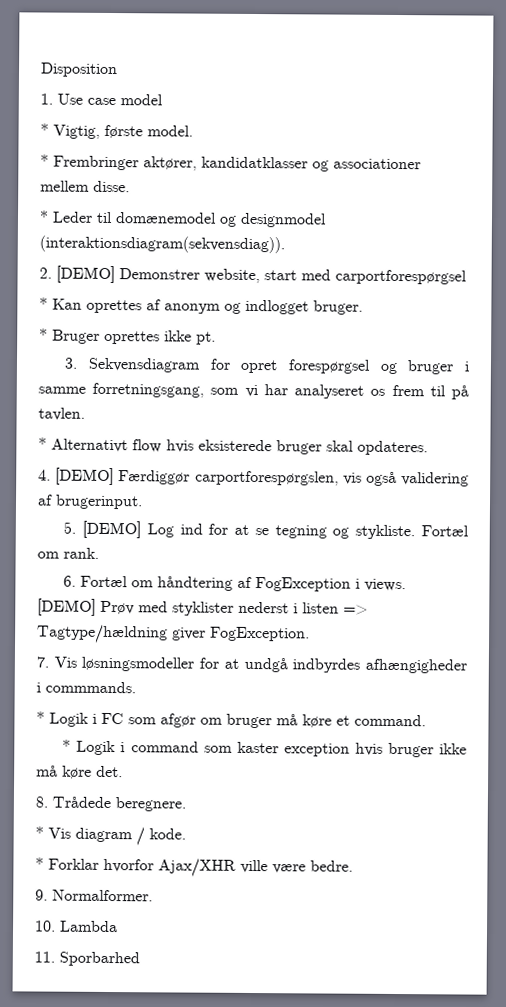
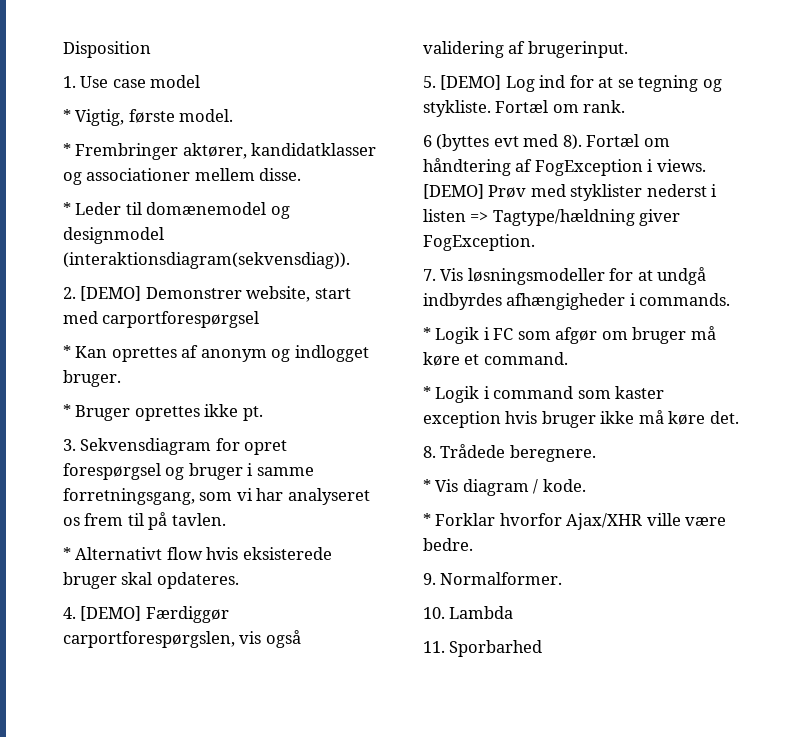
- 6. Fortæl om håndtering af FogException i views.
+ 6 (byttes evt med 8). Fortæl om håndtering af FogException i views.
- 7. Vis løsningsmodeller for at undgå indbyrdes afhængigheder i commmands.
+ 7. Vis løsningsmodeller for at undgå indbyrdes afhængigheder i commands.

